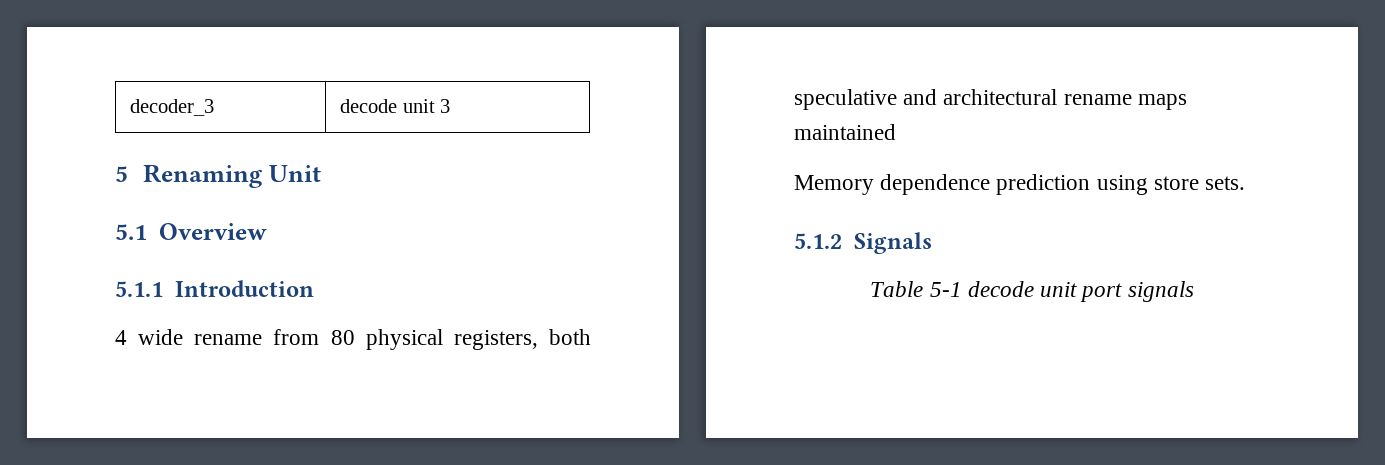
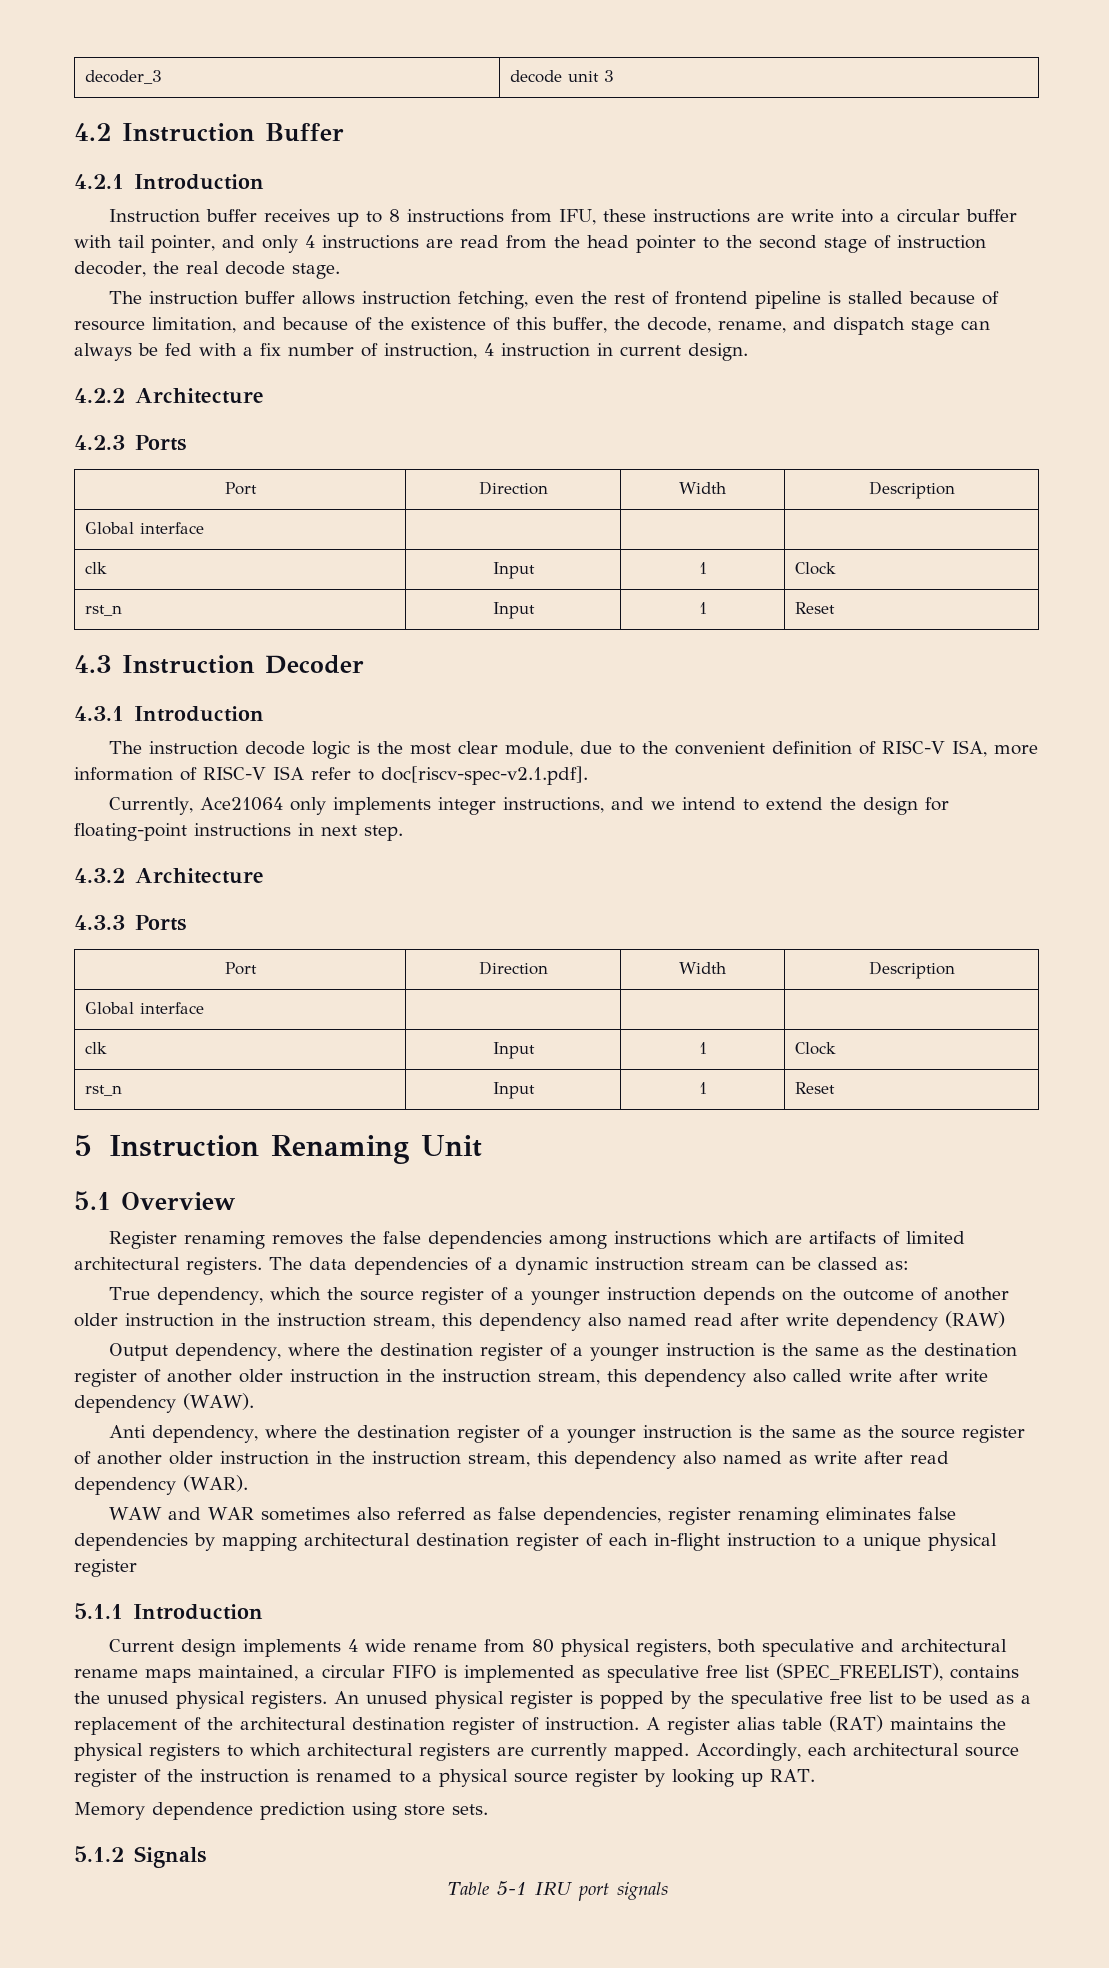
- 5 Renaming Unit
+ 4.2 Instruction Buffer
+ 4.2.1 Introduction
+ Instruction buffer receives up to 8 instructions from IFU, these instructions are write into a circular buffer with tail pointer, and only 4 instructions are read from the head pointer to the second stage of instruction decoder, the real decode stage.
+ The instruction buffer allows instruction fetching, even the rest of frontend pipeline is stalled because of resource limitation, and because of the existence of this buffer, the decode, rename, and dispatch stage can always be fed with a fix number of instruction, 4 instruction in current design.
+ 4.2.2 Architecture
+ 4.2.3 Ports
+ Port | Direction | Width | Description
+ Global interface | | |
+ clk | Input | 1 | Clock
+ rst_n | Input | 1 | Reset
+ 4.3 Instruction Decoder
+ 4.3.1 Introduction
+ The instruction decode logic is the most clear module, due to the convenient definition of RISC-V ISA, more information of RISC-V ISA refer to doc[riscv-spec-v2.1.pdf].
+ Currently, Ace21064 only implements integer instructions, and we intend to extend the design for floating-point instructions in next step.
+ 4.3.2 Architecture
+ 4.3.3 Ports
+ Port | Direction | Width | Description
+ Global interface | | |
+ clk | Input | 1 | Clock
+ rst_n | Input | 1 | Reset
+ 5 Instruction Renaming Unit
  5.1 Overview
+ Register renaming removes the false dependencies among instructions which are artifacts of limited architectural registers. The data dependencies of a dynamic instruction stream can be classed as:
+ True dependency, which the source register of a younger instruction depends on the outcome of another older instruction in the instruction stream, this dependency also named read after write dependency (RAW)
+ Output dependency, where the destination register of a younger instruction is the same as the destination register of another older instruction in the instruction stream, this dependency also called write after write dependency (WAW).
+ Anti dependency, where the destination register of a younger instruction is the same as the source register of another older instruction in the instruction stream, this dependency also named as write after read dependency (WAR).
+ WAW and WAR sometimes also referred as false dependencies, register renaming eliminates false dependencies by mapping architectural destination register of each in-flight instruction to a unique physical register
- 4 wide rename from 80 physical registers, both speculative and architectural rename maps maintained
+ Current design implements 4 wide rename from 80 physical registers, both speculative and architectural rename maps maintained, a circular FIFO is implemented as speculative free list (SPEC_FREELIST), contains the unused physical registers. An unused physical register is popped by the speculative free list to be used as a replacement of the architectural destination register of instruction. A register alias table (RAT) maintains the physical registers to which architectural registers are currently mapped. Accordingly, each architectural source register of the instruction is renamed to a physical source register by looking up RAT.
- Table 5-1 decode unit port signals
+ Table 5-1 IRU port signals

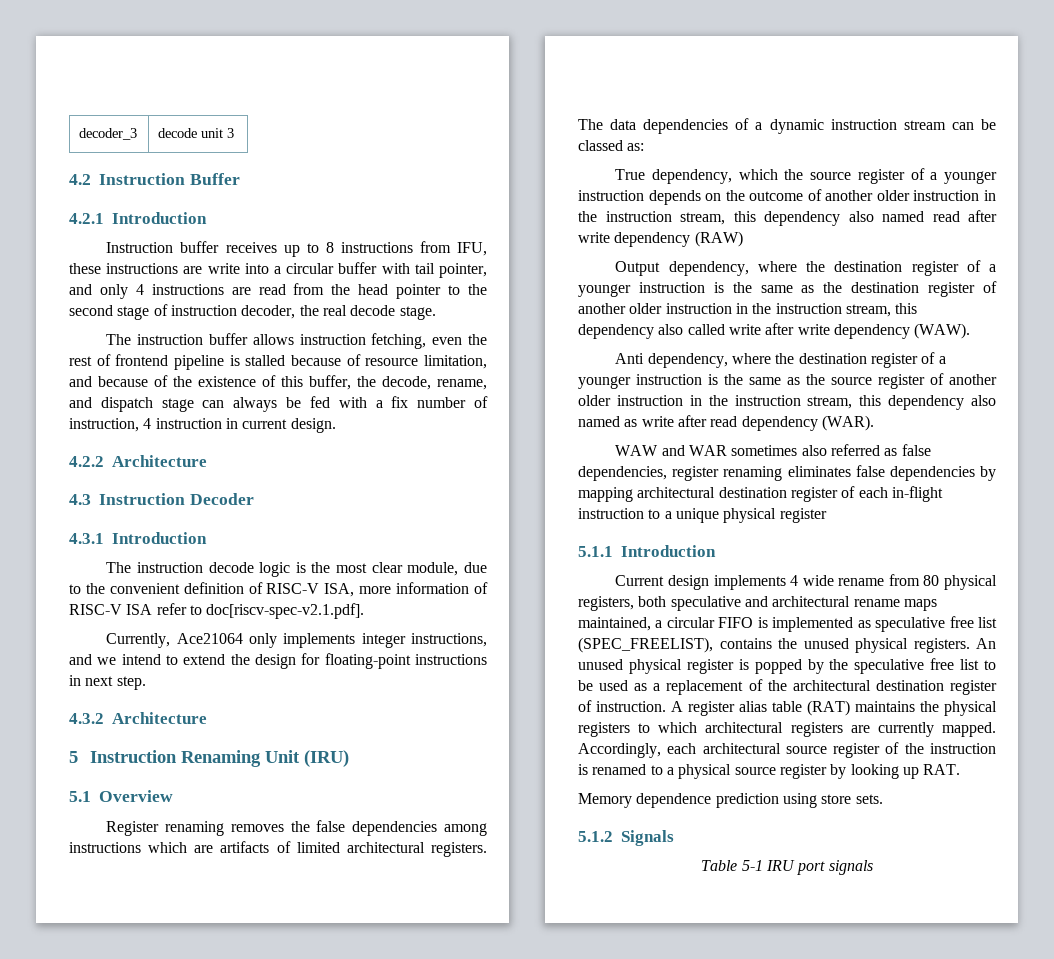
- 4.2.3 Ports
- Port | Direction | Width | Description
- Global interface | | |
- clk | Input | 1 | Clock
- rst_n | Input | 1 | Reset
- 4.3.3 Ports
- Port | Direction | Width | Description
- Global interface | | |
- clk | Input | 1 | Clock
- rst_n | Input | 1 | Reset
- 5 Instruction Renaming Unit
+ 5 Instruction Renaming Unit (IRU)

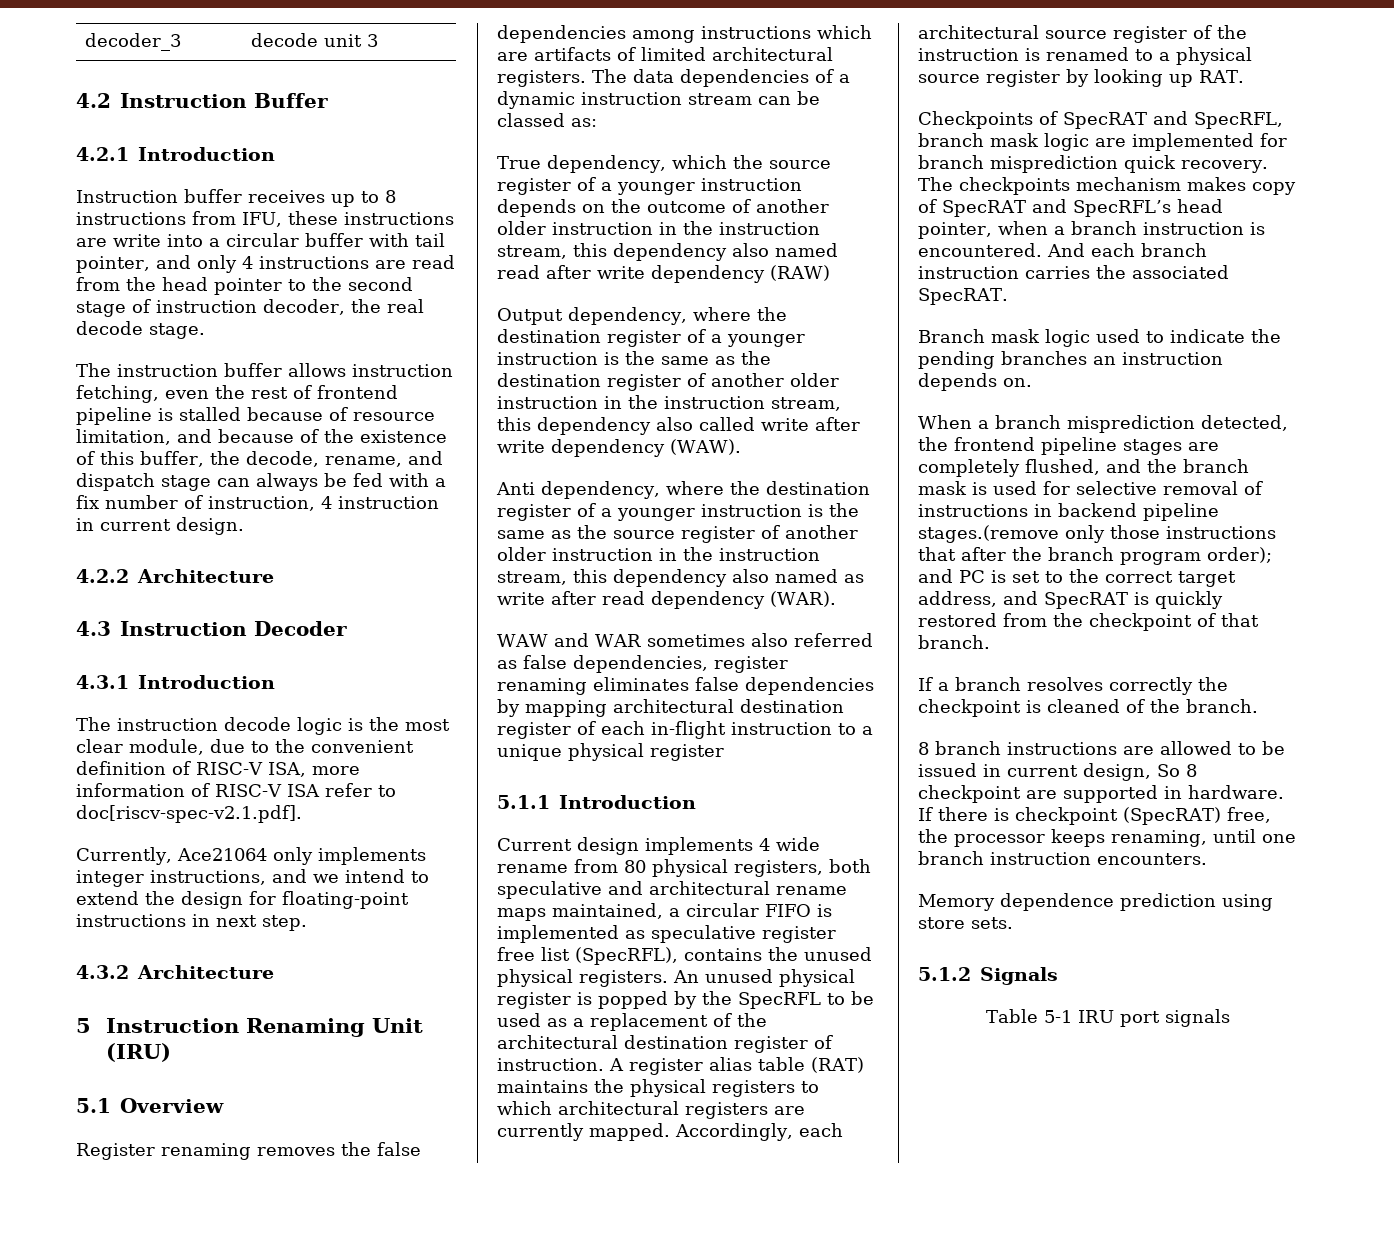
- Current design implements 4 wide rename from 80 physical registers, both speculative and architectural rename maps maintained, a circular FIFO is implemented as speculative free list (SPEC_FREELIST), contains the unused physical registers.
+ Current design implements 4 wide rename from 80 physical registers, both speculative and architectural rename maps maintained, a circular FIFO is implemented as speculative register free list (SpecRFL), contains the unused physical registers.
- An unused physical register is popped by the speculative free list to be used as a replacement of the architectural destination register of instruction.
+ An unused physical register is popped by the SpecRFL to be used as a replacement of the architectural destination register of instruction.
+ Checkpoints of SpecRAT and SpecRFL, branch mask logic are implemented for branch misprediction quick recovery. The checkpoints mechanism makes copy of SpecRAT and SpecRFL’s head pointer, when a branch instruction is encountered. And each branch instruction carries the associated SpecRAT.
+ Branch mask logic used to indicate the pending branches an instruction depends on.
+ When a branch misprediction detected, the frontend pipeline stages are completely flushed, and the branch mask is used for selective removal of instructions in backend pipeline stages.(remove only those instructions that after the branch program order); and PC is set to the correct target address, and SpecRAT is quickly restored from the checkpoint of that branch.
+ If a branch resolves correctly the checkpoint is cleaned of the branch.
+ 8 branch instructions are allowed to be issued in current design, So 8 checkpoint are supported in hardware. If there is checkpoint (SpecRAT) free, the processor keeps renaming, until one branch instruction encounters.

